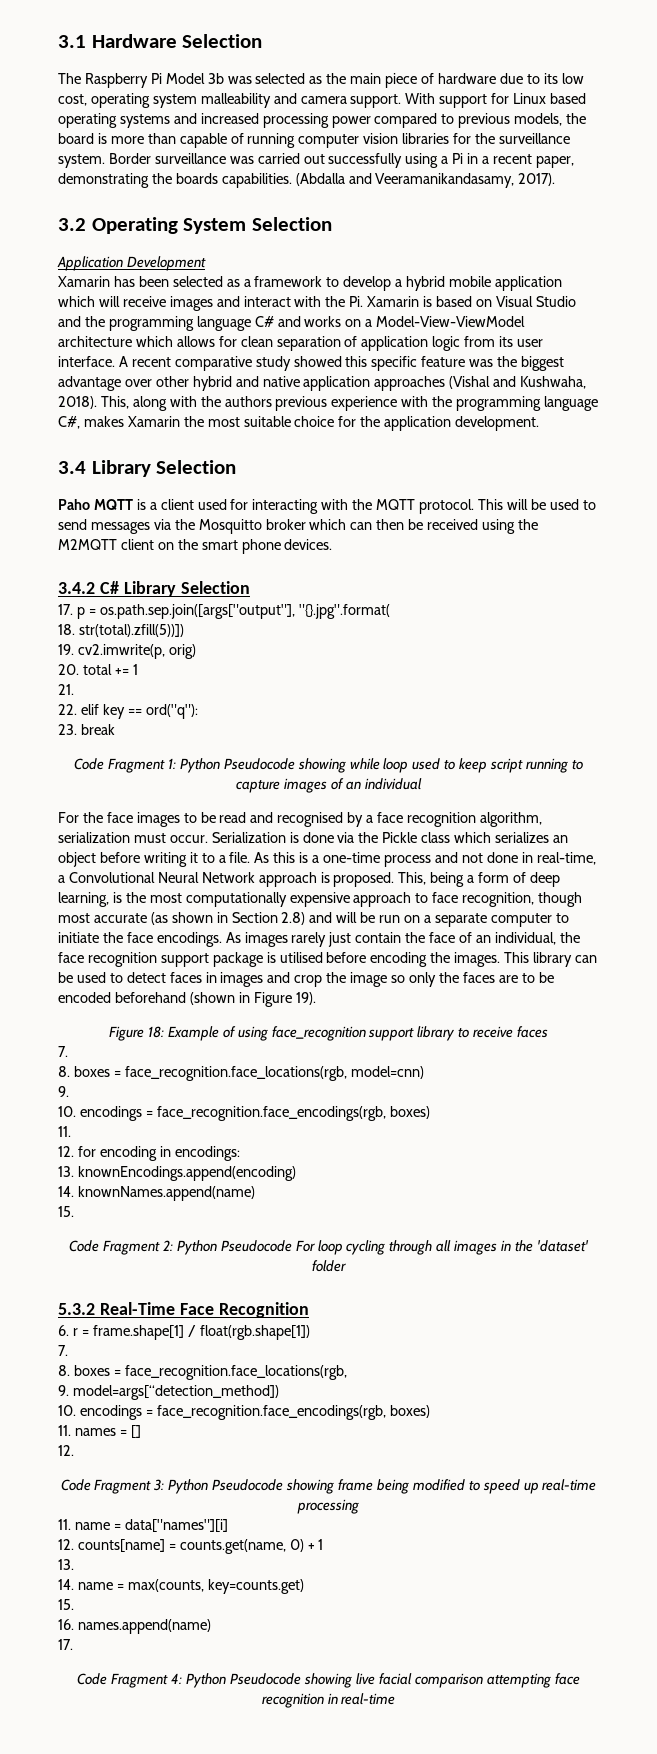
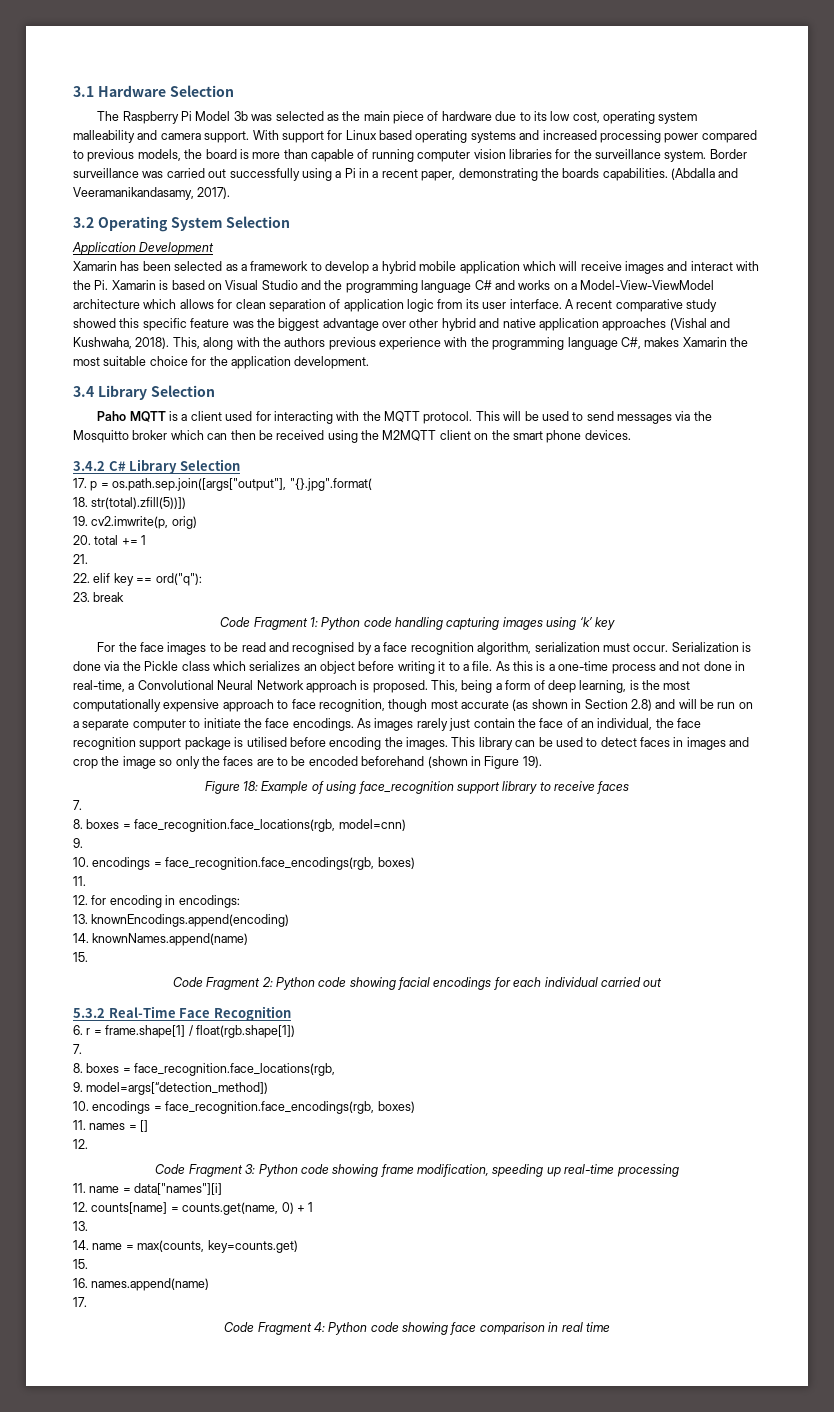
- Code Fragment 1: Python Pseudocode showing while loop used to keep script running to capture images of an individual
+ Code Fragment 1: Python code handling capturing images using ‘k’ key
- Code Fragment 2: Python Pseudocode For loop cycling through all images in the 'dataset' folder
+ Code Fragment 2: Python code showing facial encodings for each individual carried out
- Code Fragment 3: Python Pseudocode showing frame being modified to speed up real-time processing
+ Code Fragment 3: Python code showing frame modification, speeding up real-time processing
- Code Fragment 4: Python Pseudocode showing live facial comparison attempting face recognition in real-time
+ Code Fragment 4: Python code showing face comparison in real time

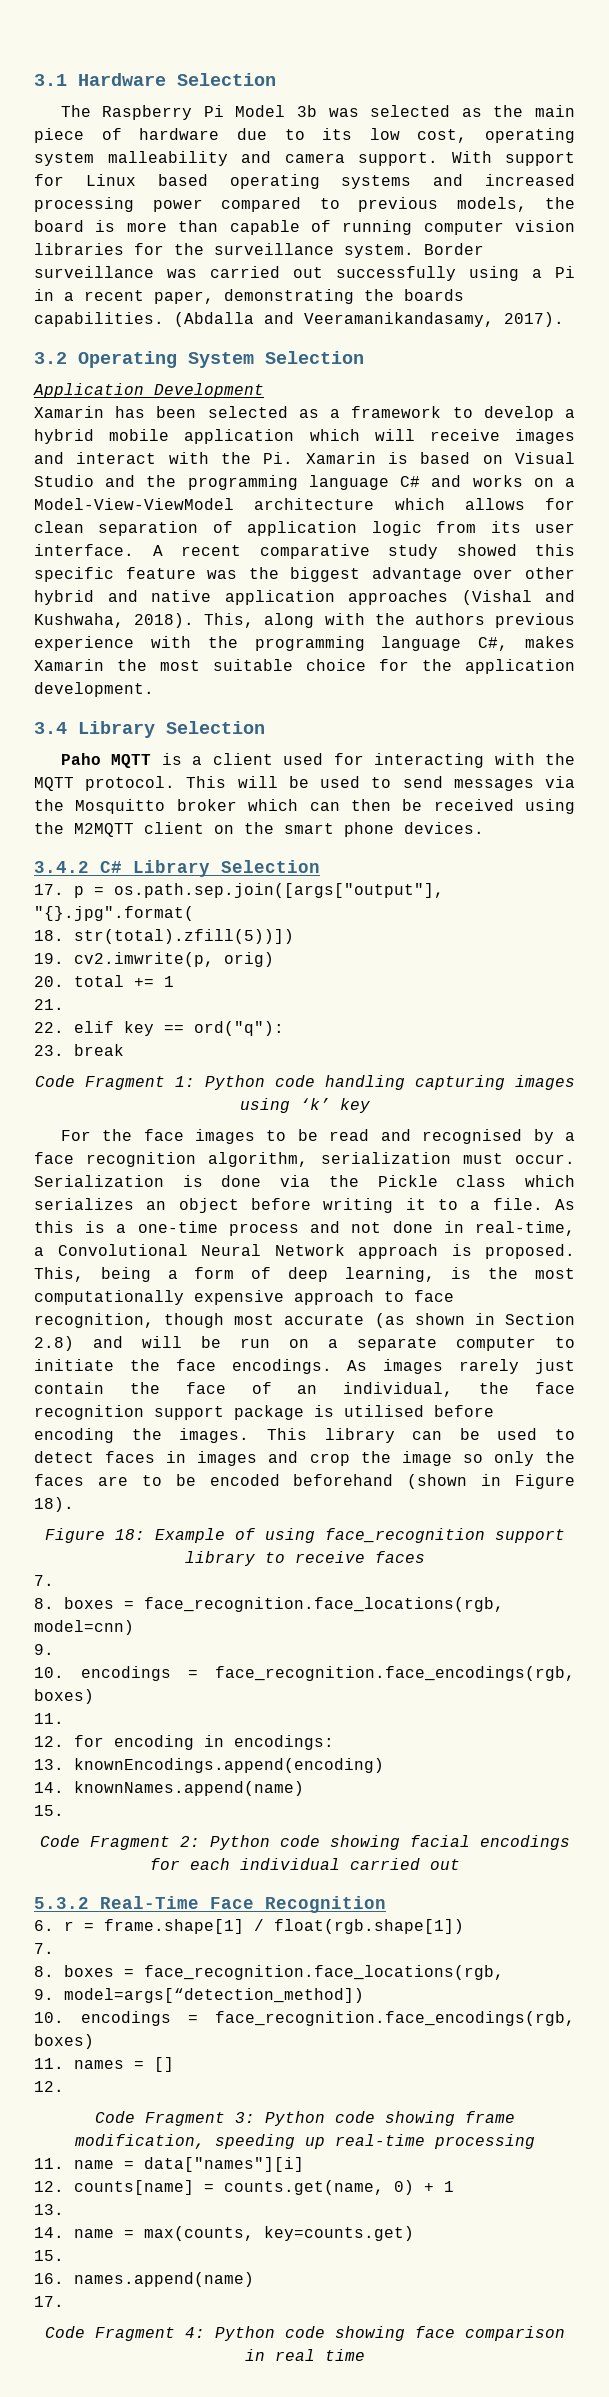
- This library can be used to detect faces in images and crop the image so only the faces are to be encoded beforehand (shown in Figure 19).
+ This library can be used to detect faces in images and crop the image so only the faces are to be encoded beforehand (shown in Figure 18).

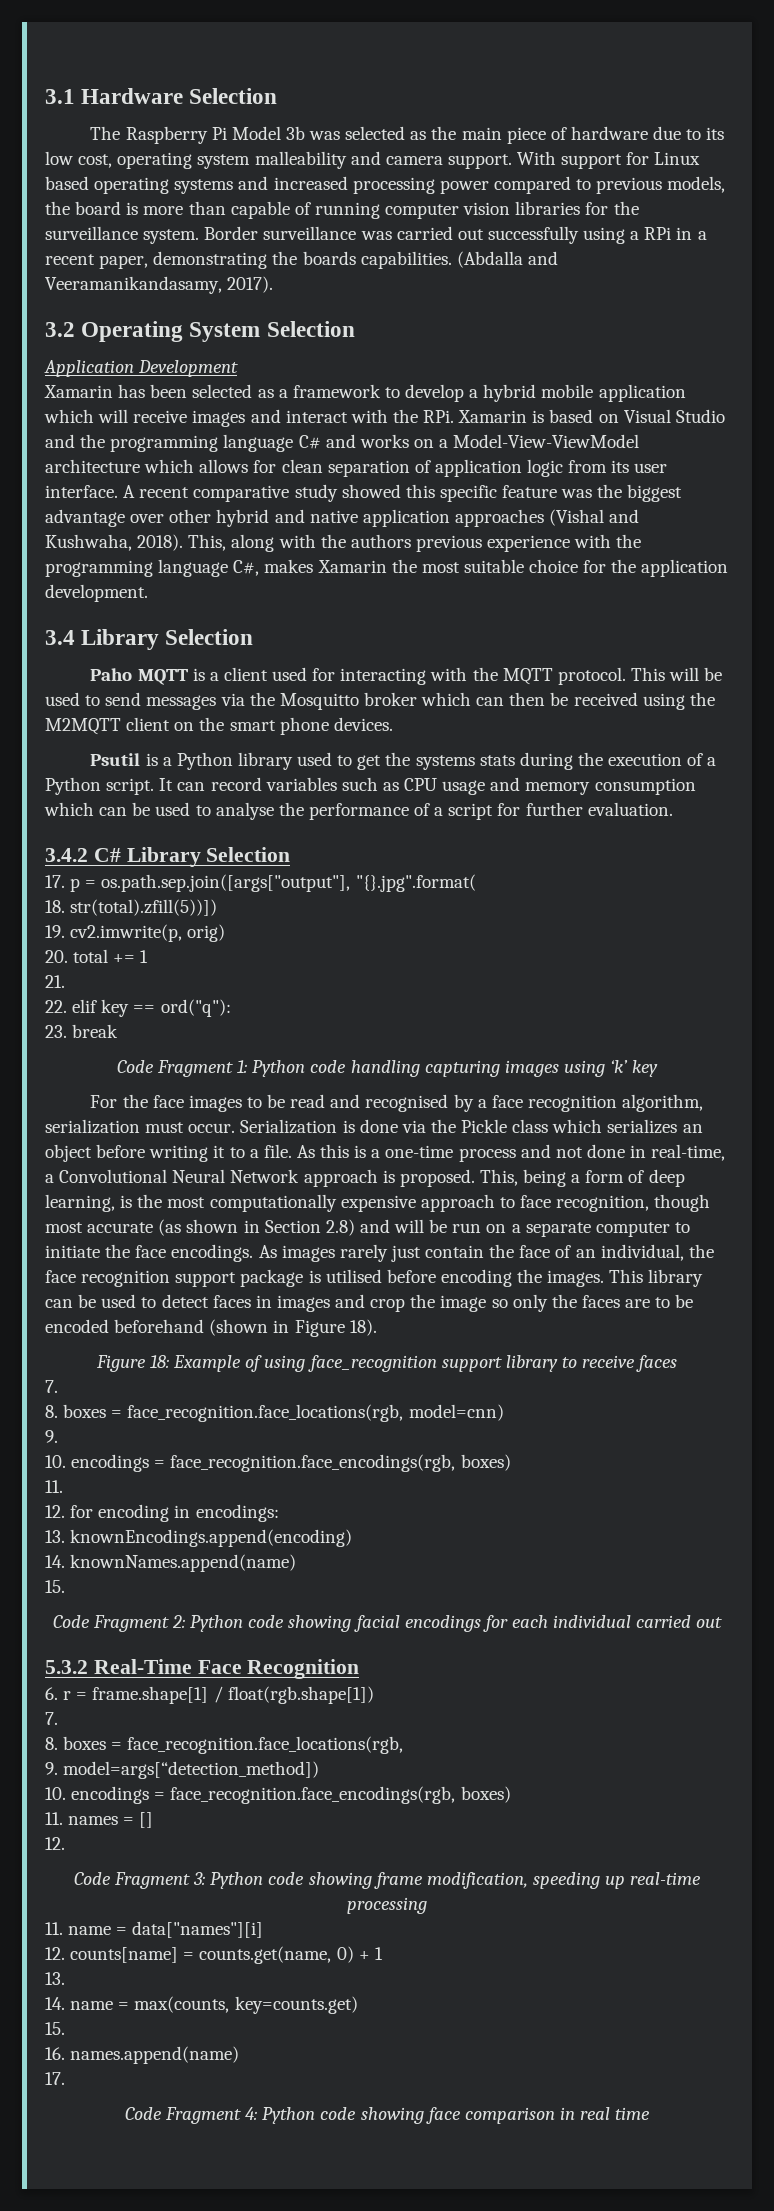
- Border surveillance was carried out successfully using a Pi in a recent paper, demonstrating the boards capabilities.
+ Border surveillance was carried out successfully using a RPi in a recent paper, demonstrating the boards capabilities.
- Xamarin has been selected as a framework to develop a hybrid mobile application which will receive images and interact with the Pi. Xamarin is based on Visual Studio and the programming language C# and works on a Model-View-ViewModel architecture which allows for clean separation of application logic from its user interface.
+ Xamarin has been selected as a framework to develop a hybrid mobile application which will receive images and interact with the RPi. Xamarin is based on Visual Studio and the programming language C# and works on a Model-View-ViewModel architecture which allows for clean separation of application logic from its user interface.
+ Psutil is a Python library used to get the systems stats during the execution of a Python script. It can record variables such as CPU usage and memory consumption which can be used to analyse the performance of a script for further evaluation.

